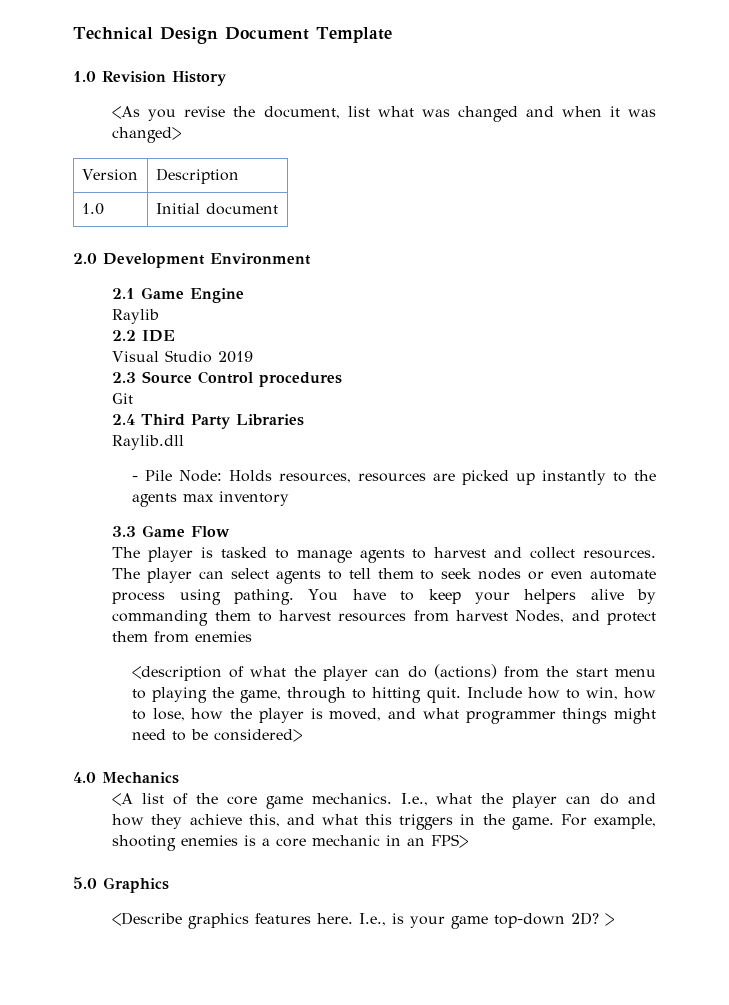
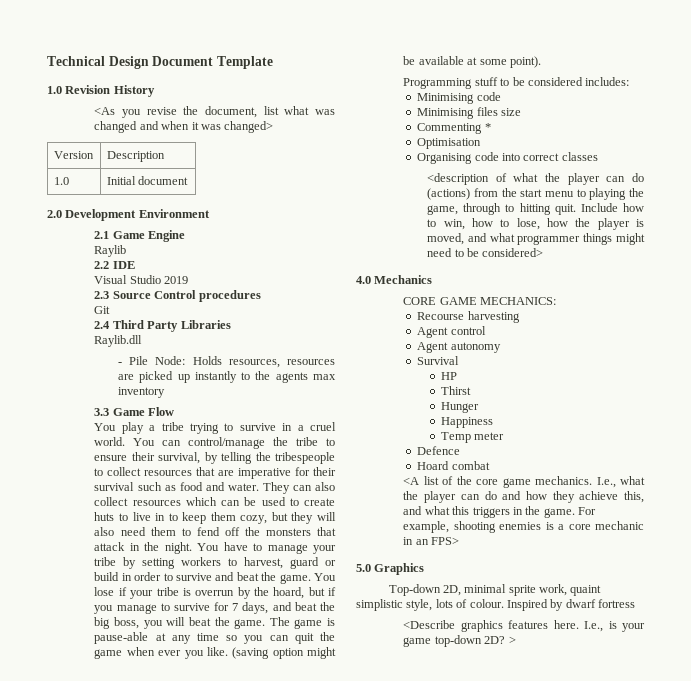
- The player is tasked to manage agents to harvest and collect resources. The player can select agents to tell them to seek nodes or even automate process using pathing. You have to keep your helpers alive by commanding them to harvest resources from harvest Nodes, and protect them from enemies
+ You play a tribe trying to survive in a cruel world. You can control/manage the tribe to ensure their survival, by telling the tribespeople to collect resources that are imperative for their survival such as food and water. They can also collect resources which can be used to create huts to live in to keep them cozy, but they will also need them to fend off the monsters that attack in the night. You have to manage your tribe by setting workers to harvest, guard or build in order to survive and beat the game. You lose if your tribe is overrun by the hoard, but if you manage to survive for 7 days, and beat the big boss, you will beat the game. The game is pause-able at any time so you can quit the game when ever you like. (saving option might be available at some point).
+ Programming stuff to be considered includes:
+ Minimising code
+ Minimising files size
+ Commenting *
+ Optimisation
+ Organising code into correct classes
+ CORE GAME MECHANICS:
+ Recourse harvesting
+ Agent control
+ Agent autonomy
+ Survival
+ HP
+ Thirst
+ Hunger
+ Happiness
+ Temp meter
+ Defence
+ Hoard combat
+ Top-down 2D, minimal sprite work, quaint simplistic style, lots of colour. Inspired by dwarf fortress

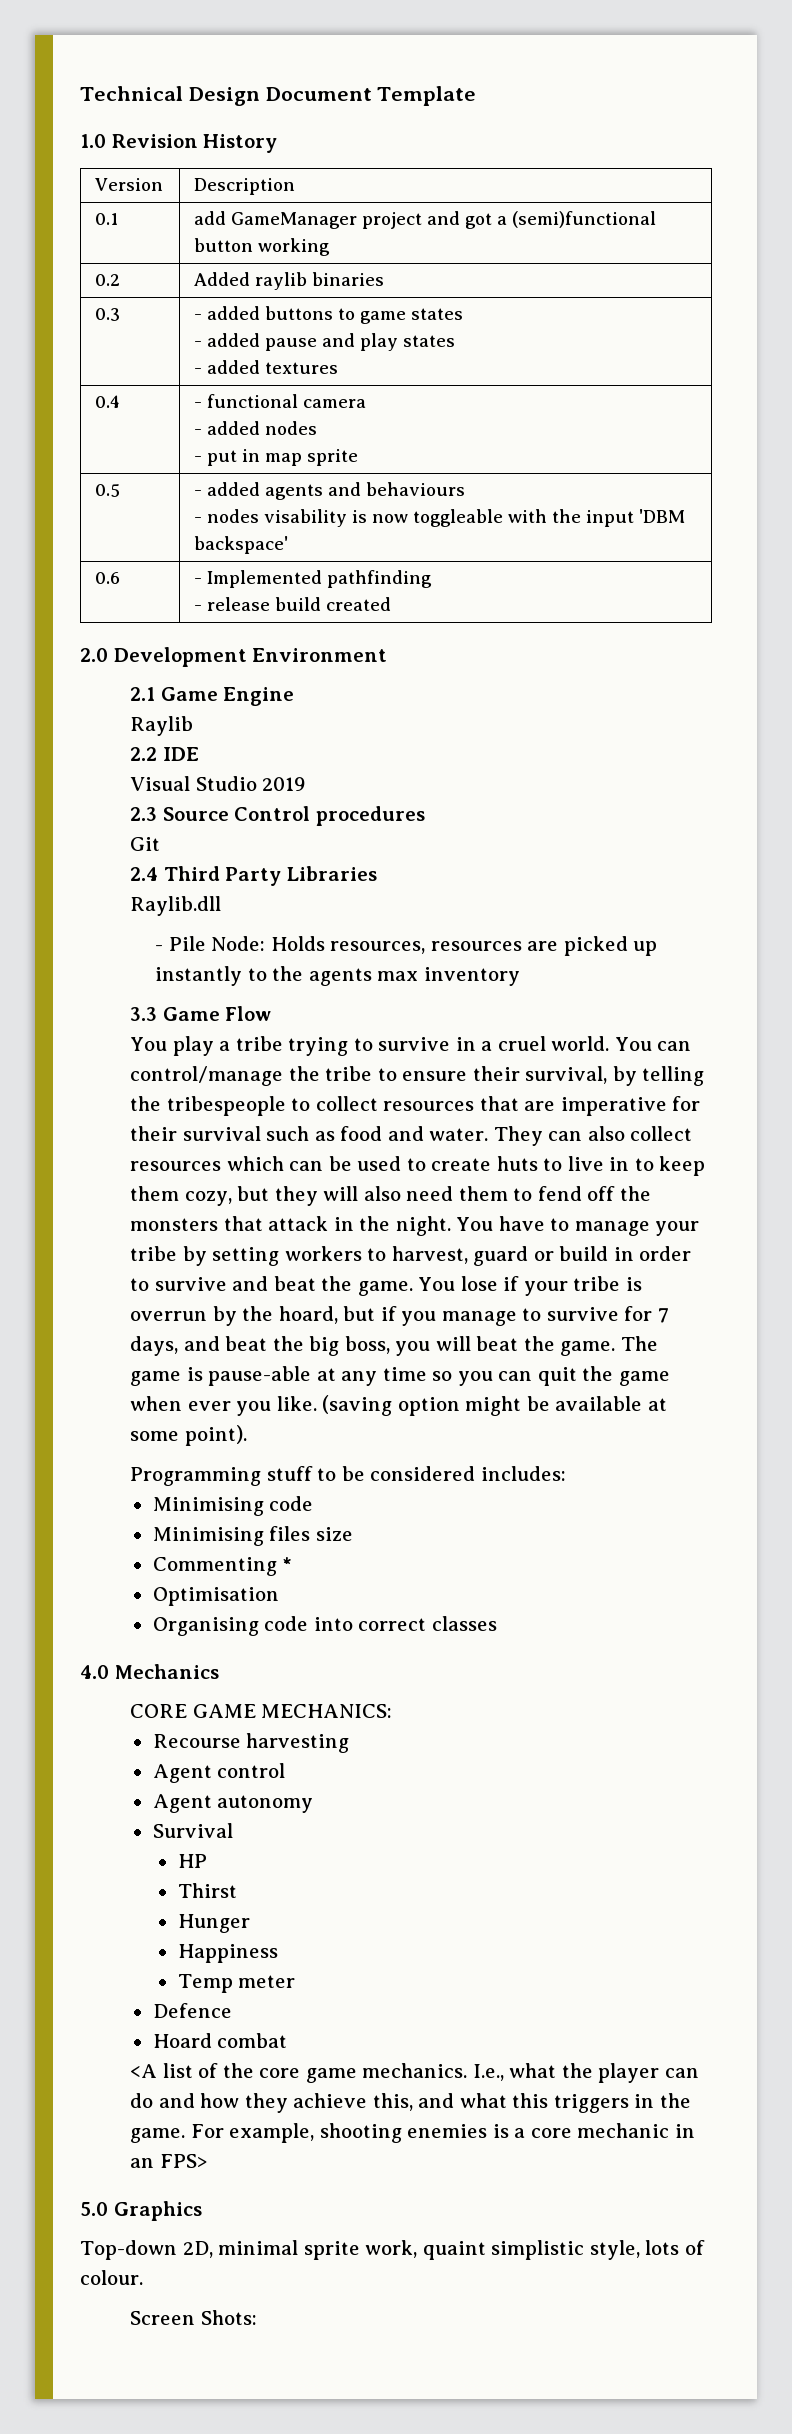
- <As you revise the document, list what was changed and when it was changed>
  Version | Description
- 1.0 | Initial document
+ 0.1 | add GameManager project and got a (semi)functional button working
+ 0.2 | Added raylib binaries
+ 0.3 | - added buttons to game states
+ - added pause and play states
+ - added textures
+ 0.4 | - functional camera
+ - added nodes
+ - put in map sprite
+ 0.5 | - added agents and behaviours
+ - nodes visability is now toggleable with the input 'DBM backspace'
+ 0.6 | - Implemented pathfinding
+ - release build created
- <description of what the player can do (actions) from the start menu to playing the game, through to hitting quit. Include how to win, how to lose, how the player is moved, and what programmer things might need to be considered>
- Top-down 2D, minimal sprite work, quaint simplistic style, lots of colour. Inspired by dwarf fortress
- <Describe graphics features here. I.e., is your game top-down 2D? >
+ Top-down 2D, minimal sprite work, quaint simplistic style, lots of colour.
+ Screen Shots:

